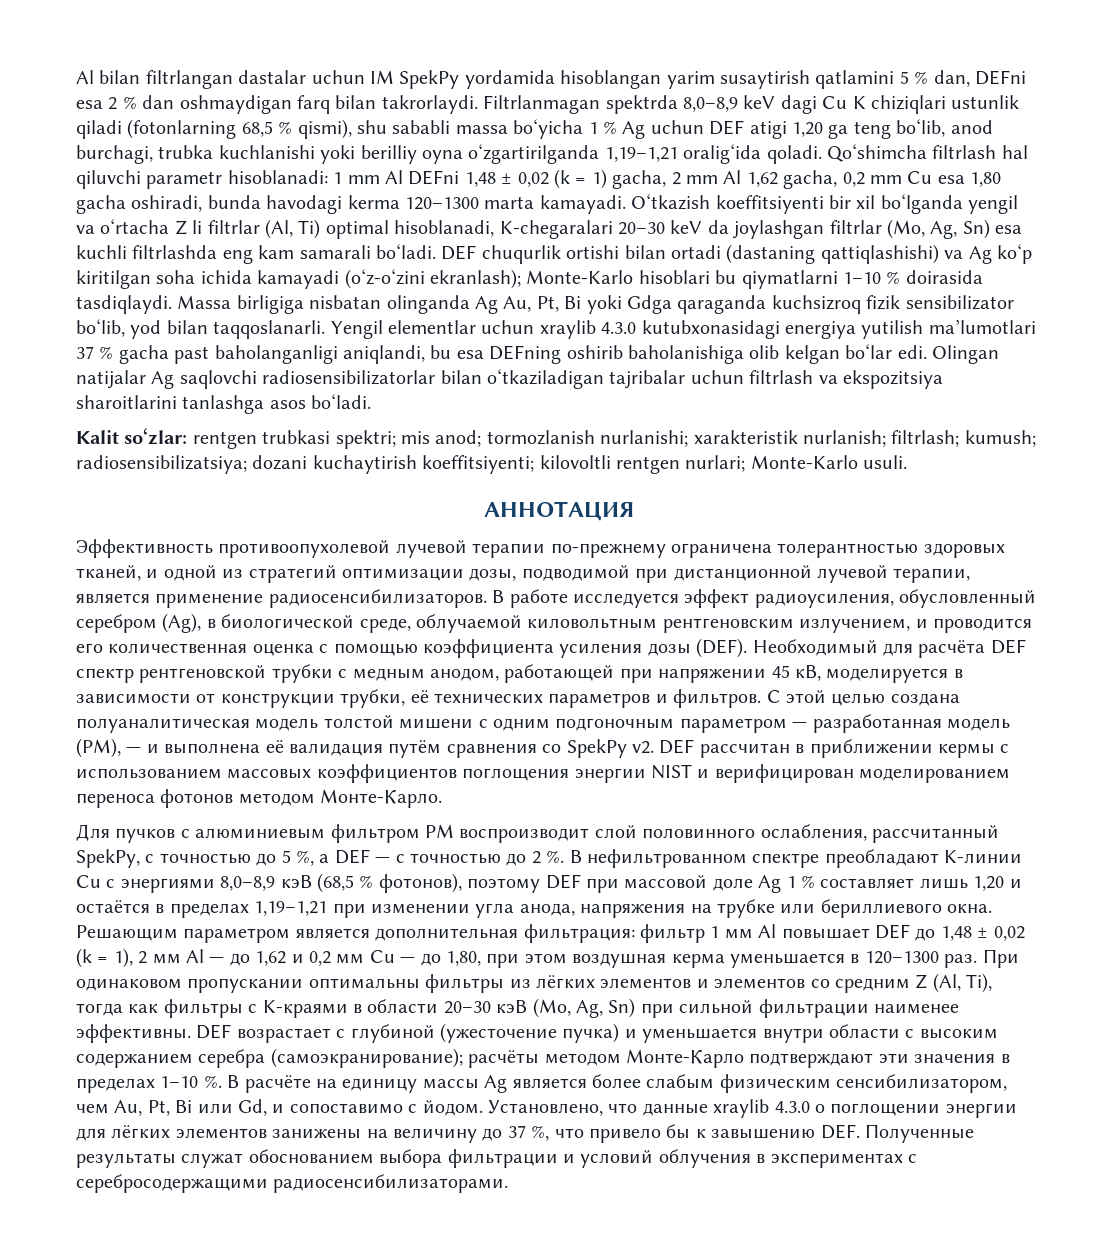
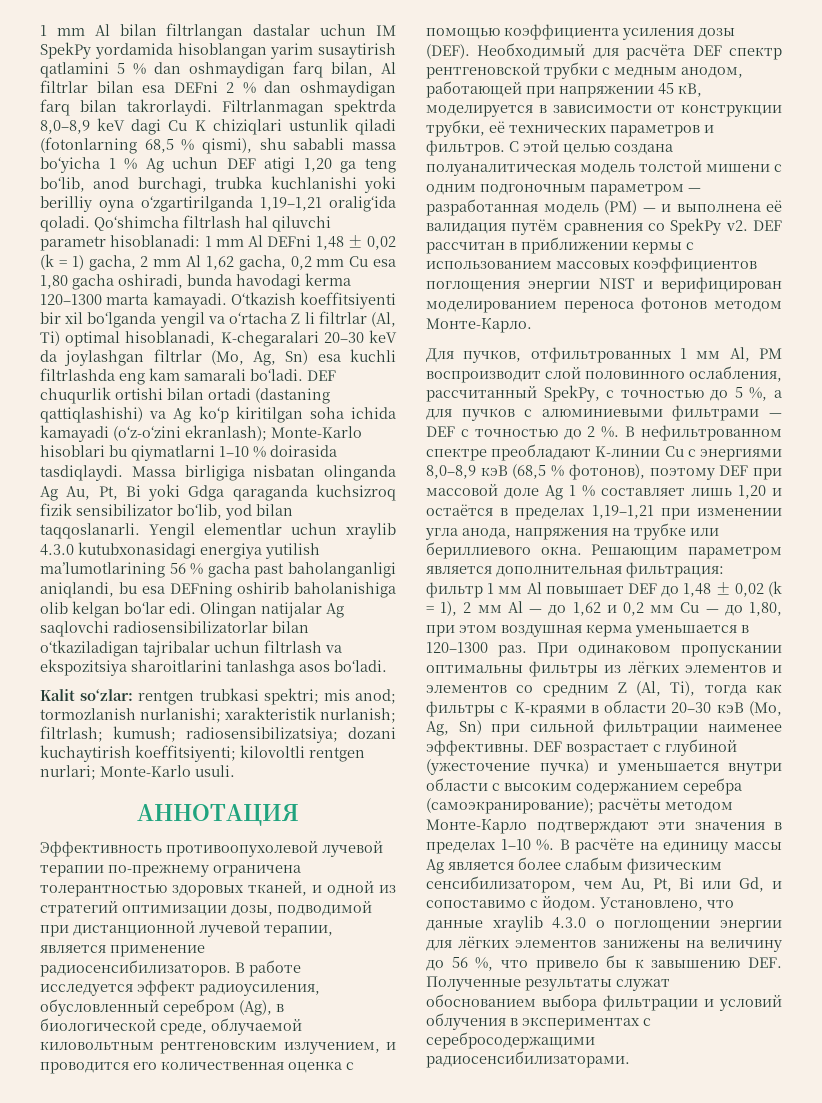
- Al bilan filtrlangan dastalar uchun IM SpekPy yordamida hisoblangan yarim susaytirish qatlamini 5 % dan, DEFni esa 2 % dan oshmaydigan farq bilan takrorlaydi.
+ 1 mm Al bilan filtrlangan dastalar uchun IM SpekPy yordamida hisoblangan yarim susaytirish qatlamini 5 % dan oshmaydigan farq bilan, Al filtrlar bilan esa DEFni 2 % dan oshmaydigan farq bilan takrorlaydi.
- Yengil elementlar uchun xraylib 4.3.0 kutubxonasidagi energiya yutilish ma’lumotlari 37 % gacha past baholanganligi aniqlandi, bu esa DEFning oshirib baholanishiga olib kelgan bo‘lar edi.
+ Yengil elementlar uchun xraylib 4.3.0 kutubxonasidagi energiya yutilish ma’lumotlarining 56 % gacha past baholanganligi aniqlandi, bu esa DEFning oshirib baholanishiga olib kelgan bo‘lar edi.
- С этой целью создана полуаналитическая модель толстой мишени с одним подгоночным параметром — разработанная модель (РМ), — и выполнена её валидация путём сравнения со SpekPy v2.
+ С этой целью создана полуаналитическая модель толстой мишени с одним подгоночным параметром — разработанная модель (РМ) — и выполнена её валидация путём сравнения со SpekPy v2.
- Для пучков с алюминиевым фильтром РМ воспроизводит слой половинного ослабления, рассчитанный SpekPy, с точностью до 5 %, а DEF — с точностью до 2 %.
+ Для пучков, отфильтрованных 1 мм Al, РМ воспроизводит слой половинного ослабления, рассчитанный SpekPy, с точностью до 5 %, а для пучков с алюминиевыми фильтрами — DEF с точностью до 2 %.
- Установлено, что данные xraylib 4.3.0 о поглощении энергии для лёгких элементов занижены на величину до 37 %, что привело бы к завышению DEF. Полученные результаты служат обоснованием выбора фильтрации и условий облучения в экспериментах с серебросодержащими радиосенсибилизаторами.
+ Установлено, что данные xraylib 4.3.0 о поглощении энергии для лёгких элементов занижены на величину до 56 %, что привело бы к завышению DEF. Полученные результаты служат обоснованием выбора фильтрации и условий облучения в экспериментах с серебросодержащими радиосенсибилизаторами.

